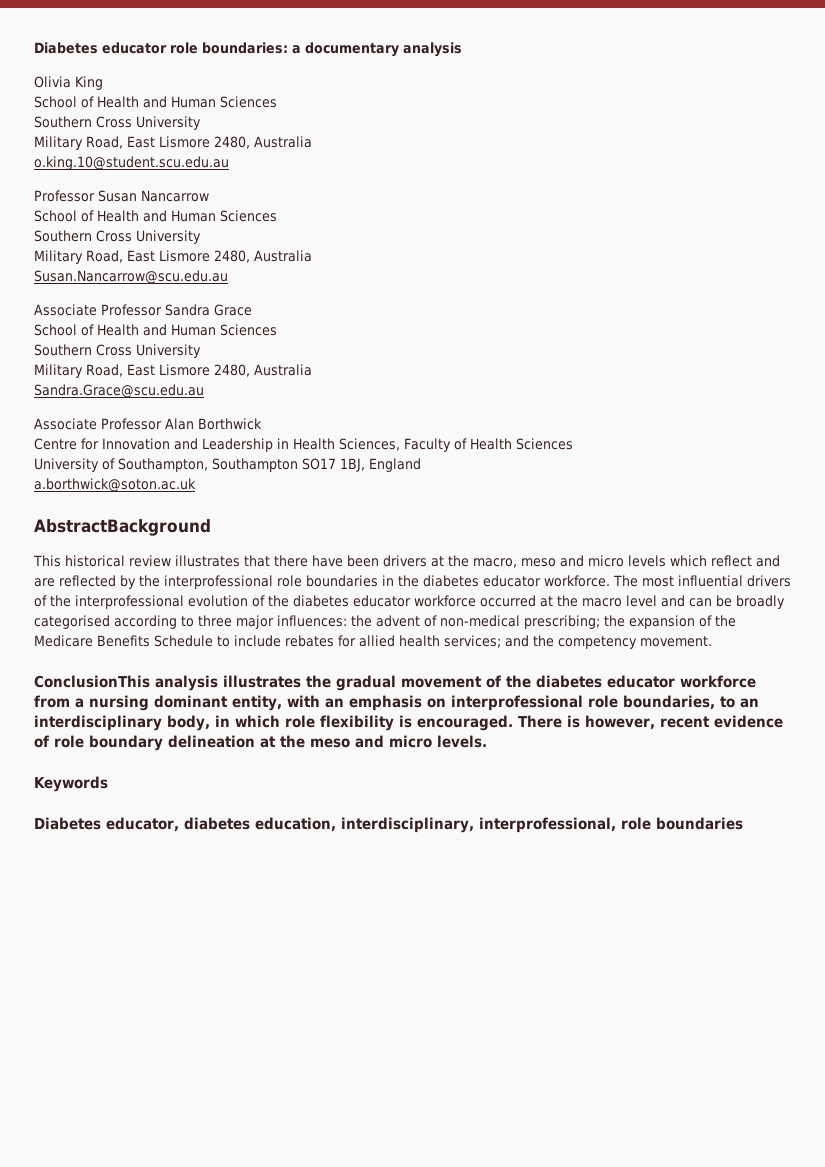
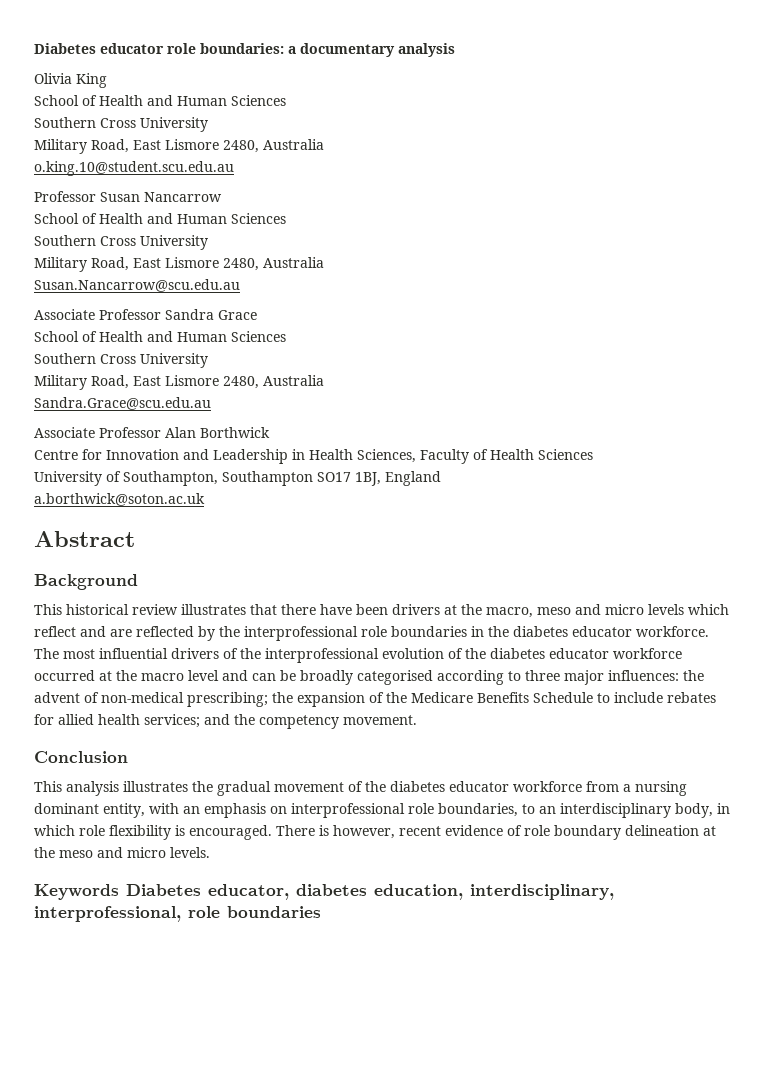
- AbstractBackground
+ Abstract
+ Background
- ConclusionThis analysis illustrates the gradual movement of the diabetes educator workforce from a nursing dominant entity, with an emphasis on interprofessional role boundaries, to an interdisciplinary body, in which role flexibility is encouraged.
+ Conclusion
+ This analysis illustrates the gradual movement of the diabetes educator workforce from a nursing dominant entity, with an emphasis on interprofessional role boundaries, to an interdisciplinary body, in which role flexibility is encouraged.
- Keywords
- Diabetes educator, diabetes education, interdisciplinary, interprofessional, role boundaries
+ Keywords Diabetes educator, diabetes education, interdisciplinary, interprofessional, role boundaries

